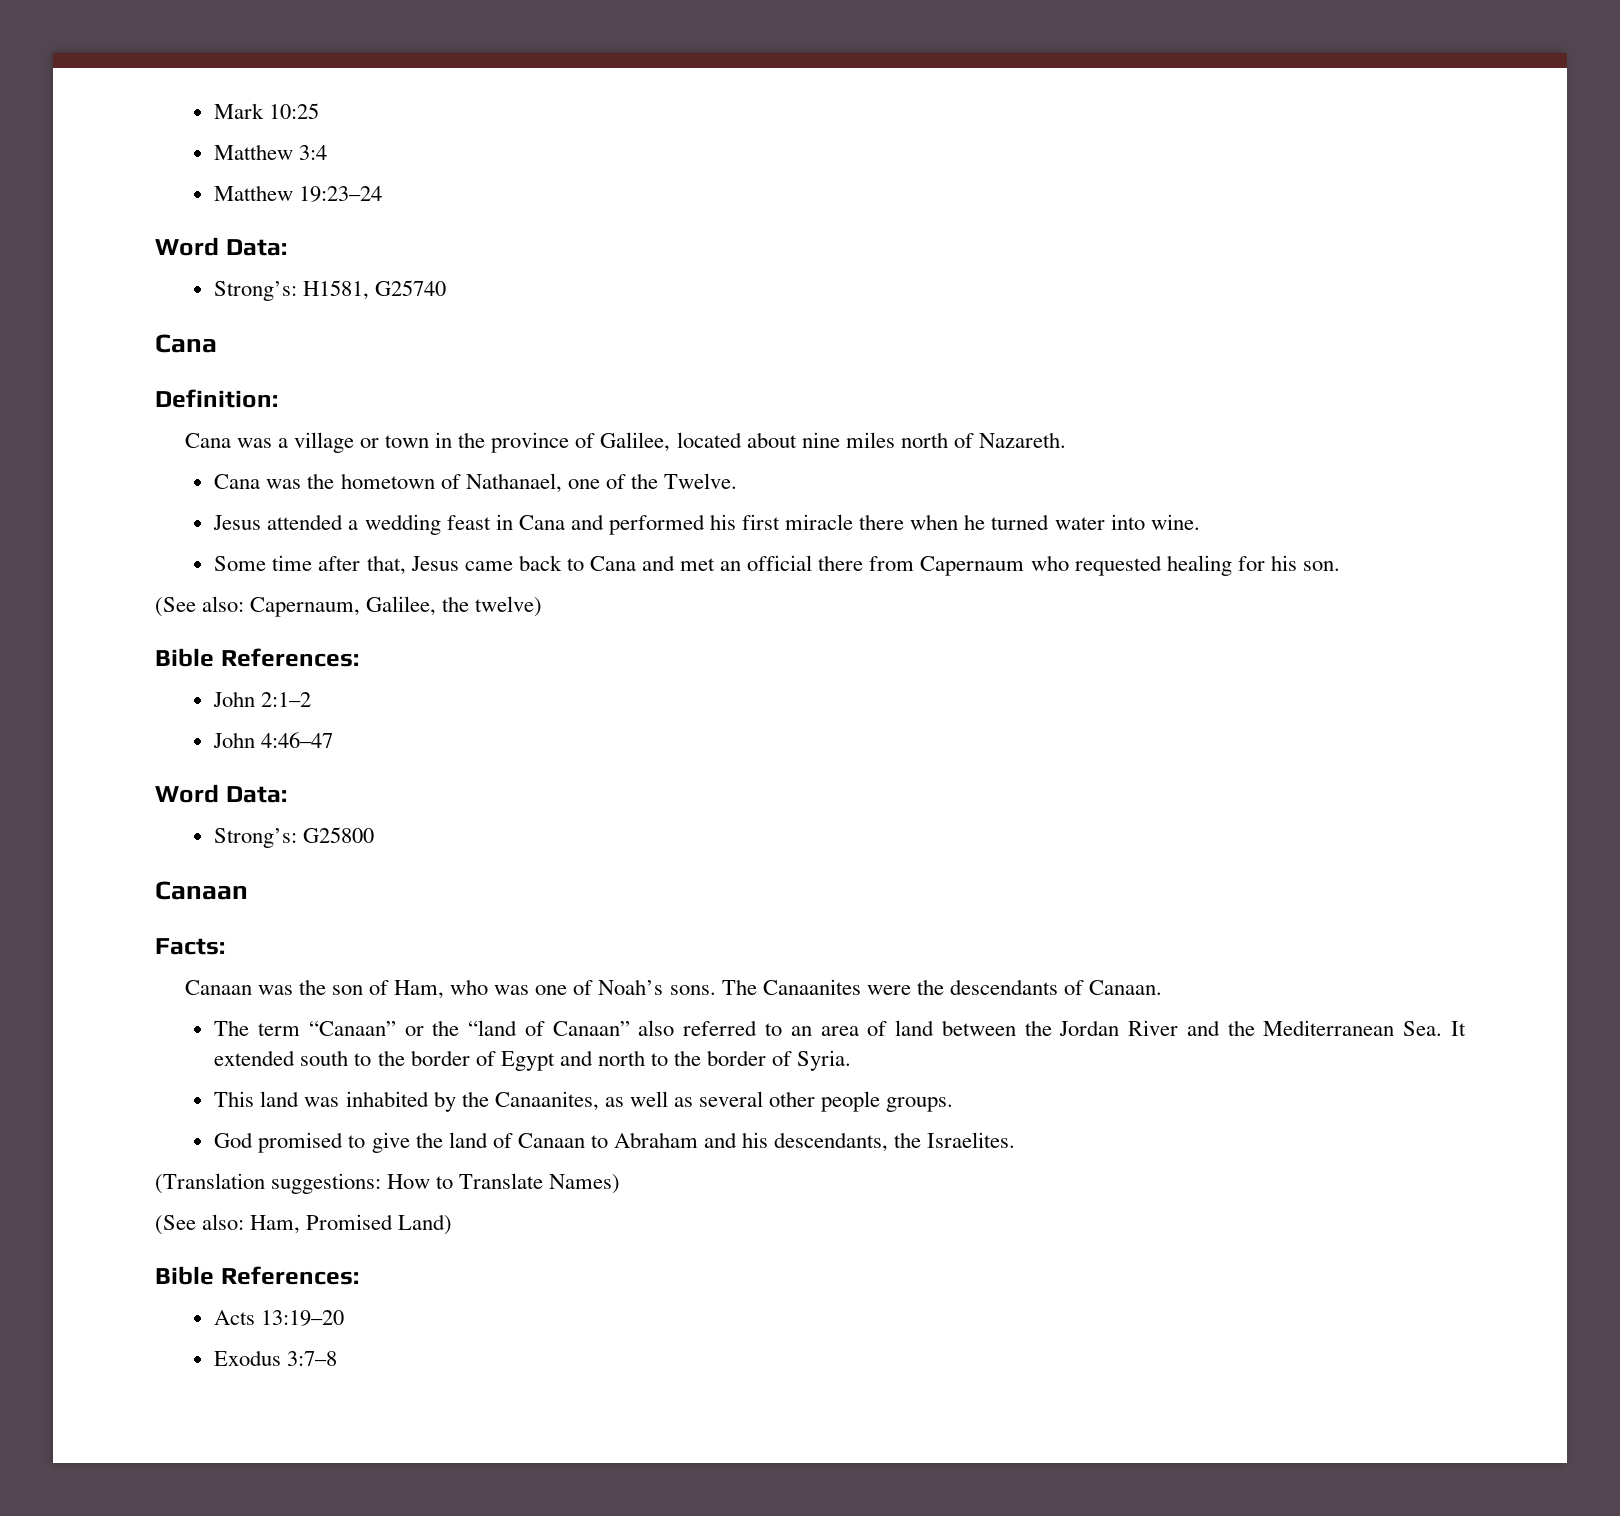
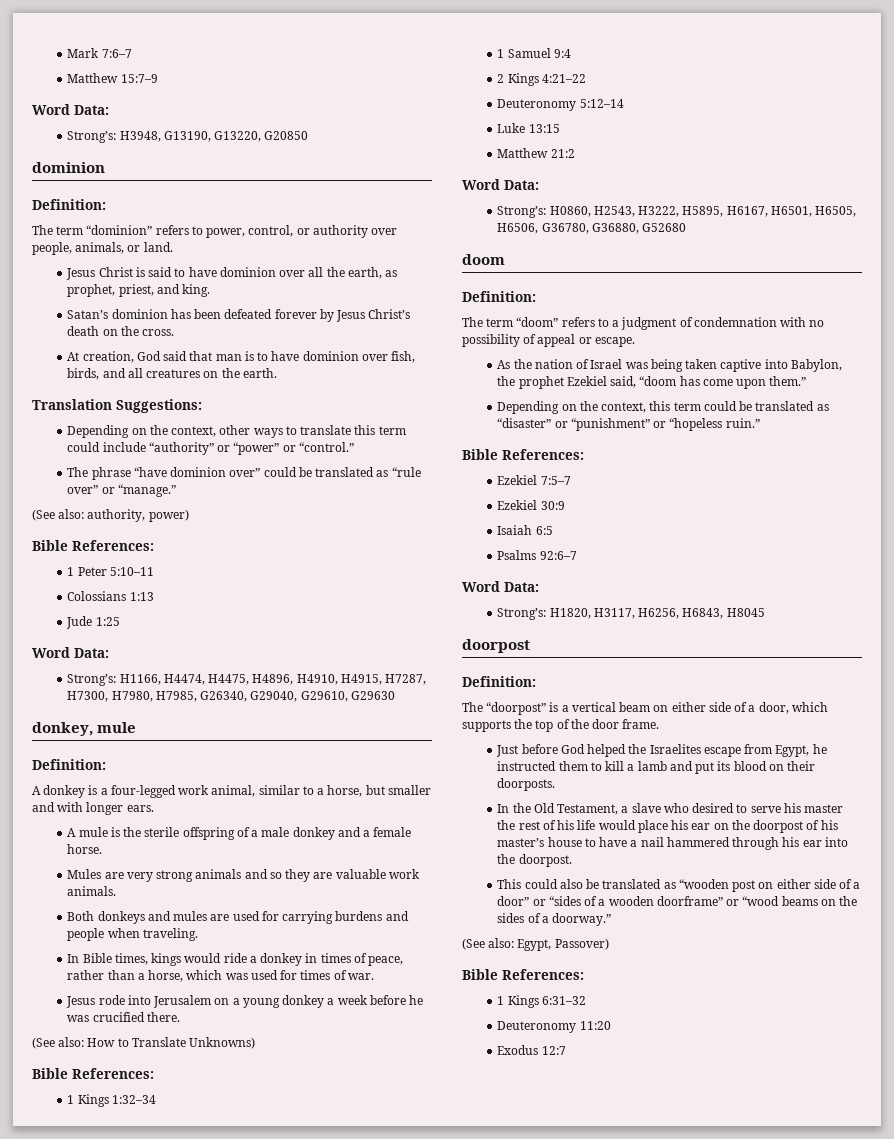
- Mark 10:25
- Matthew 3:4
- Matthew 19:23–24
+ Mark 7:6–7
+ Matthew 15:7–9
  Word Data:
- Strong’s: H1581, G25740
- Cana
+ Strong’s: H3948, G13190, G13220, G20850
+ dominion
  Definition:
- Cana was a village or town in the province of Galilee, located about nine miles north of Nazareth.
- Cana was the hometown of Nathanael, one of the Twelve.
- Jesus attended a wedding feast in Cana and performed his first miracle there when he turned water into wine.
- Some time after that, Jesus came back to Cana and met an official there from Capernaum who requested healing for his son.
- (See also: Capernaum, Galilee, the twelve)
+ The term “dominion” refers to power, control, or authority over people, animals, or land.
+ Jesus Christ is said to have dominion over all the earth, as prophet, priest, and king.
+ Satan’s dominion has been defeated forever by Jesus Christ’s death on the cross.
+ At creation, God said that man is to have dominion over fish, birds, and all creatures on the earth.
+ Translation Suggestions:
+ Depending on the context, other ways to translate this term could include “authority” or “power” or “control.”
+ The phrase “have dominion over” could be translated as “rule over” or “manage.”
+ (See also: authority, power)
  Bible References:
- John 2:1–2
- John 4:46–47
+ 1 Peter 5:10–11
+ Colossians 1:13
+ Jude 1:25
  Word Data:
- Strong’s: G25800
- Canaan
- Facts:
- Canaan was the son of Ham, who was one of Noah’s sons. The Canaanites were the descendants of Canaan.
- The term “Canaan” or the “land of Canaan” also referred to an area of land between the Jordan River and the Mediterranean Sea. It extended south to the border of Egypt and north to the border of Syria.
- This land was inhabited by the Canaanites, as well as several other people groups.
- God promised to give the land of Canaan to Abraham and his descendants, the Israelites.
- (Translation suggestions: How to Translate Names)
- (See also: Ham, Promised Land)
+ Strong’s: H1166, H4474, H4475, H4896, H4910, H4915, H7287, H7300, H7980, H7985, G26340, G29040, G29610, G29630
+ donkey, mule
+ Definition:
+ A donkey is a four-legged work animal, similar to a horse, but smaller and with longer ears.
+ A mule is the sterile offspring of a male donkey and a female horse.
+ Mules are very strong animals and so they are valuable work animals.
+ Both donkeys and mules are used for carrying burdens and people when traveling.
+ In Bible times, kings would ride a donkey in times of peace, rather than a horse, which was used for times of war.
+ Jesus rode into Jerusalem on a young donkey a week before he was crucified there.
+ (See also: How to Translate Unknowns)
  Bible References:
- Acts 13:19–20
+ 1 Kings 1:32–34
+ 1 Samuel 9:4
+ 2 Kings 4:21–22
+ Deuteronomy 5:12–14
+ Luke 13:15
+ Matthew 21:2
+ Word Data:
+ Strong’s: H0860, H2543, H3222, H5895, H6167, H6501, H6505, H6506, G36780, G36880, G52680
+ doom
+ Definition:
+ The term “doom” refers to a judgment of condemnation with no possibility of appeal or escape.
+ As the nation of Israel was being taken captive into Babylon, the prophet Ezekiel said, “doom has come upon them.”
+ Depending on the context, this term could be translated as “disaster” or “punishment” or “hopeless ruin.”
+ Bible References:
+ Ezekiel 7:5–7
+ Ezekiel 30:9
+ Isaiah 6:5
+ Psalms 92:6–7
+ Word Data:
+ Strong’s: H1820, H3117, H6256, H6843, H8045
+ doorpost
+ Definition:
+ The “doorpost” is a vertical beam on either side of a door, which supports the top of the door frame.
+ Just before God helped the Israelites escape from Egypt, he instructed them to kill a lamb and put its blood on their doorposts.
+ In the Old Testament, a slave who desired to serve his master the rest of his life would place his ear on the doorpost of his master’s house to have a nail hammered through his ear into the doorpost.
+ This could also be translated as “wooden post on either side of a door” or “sides of a wooden doorframe” or “wood beams on the sides of a doorway.”
+ (See also: Egypt, Passover)
+ Bible References:
+ 1 Kings 6:31–32
+ Deuteronomy 11:20
- Exodus 3:7–8
+ Exodus 12:7

